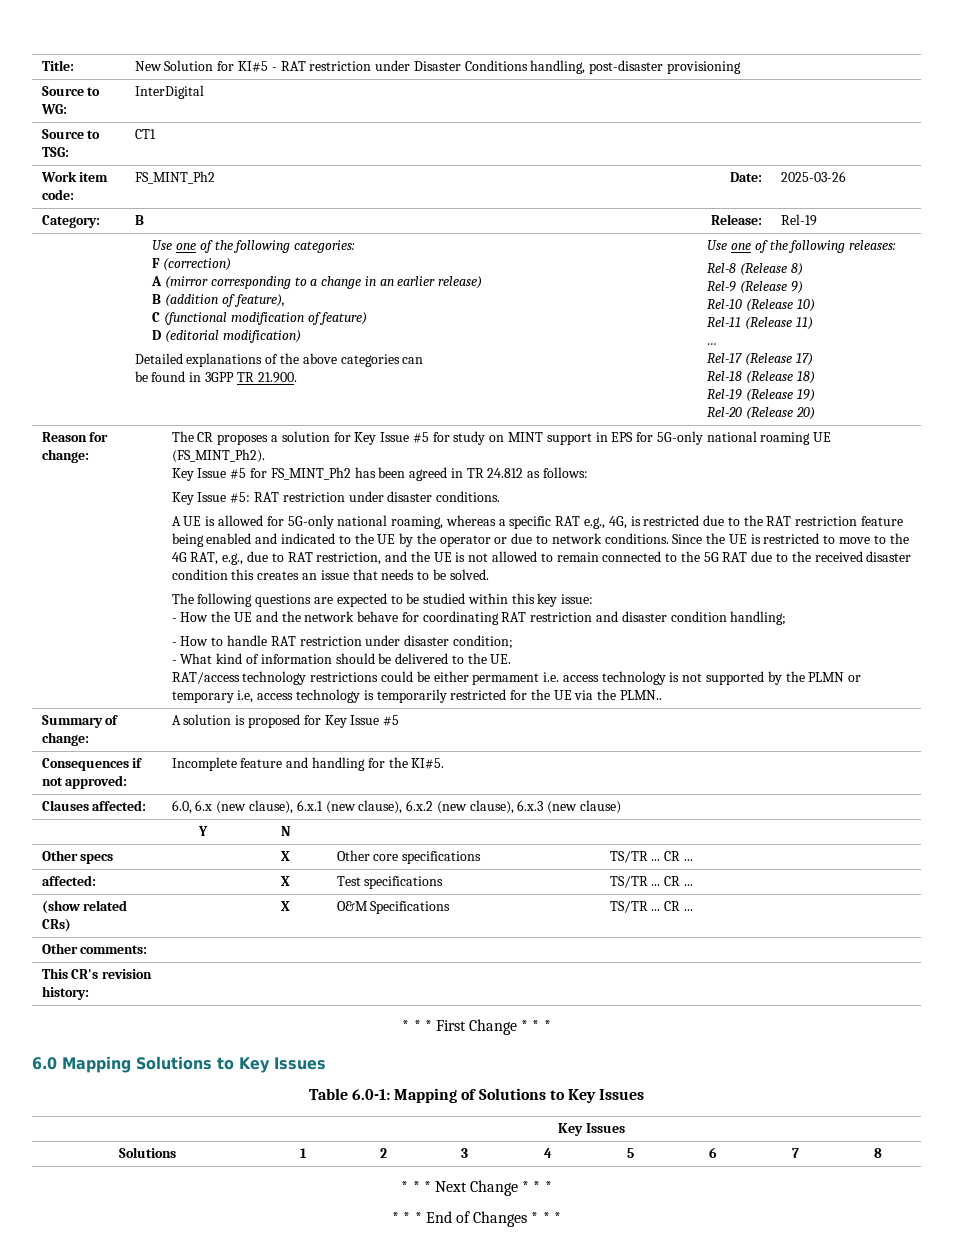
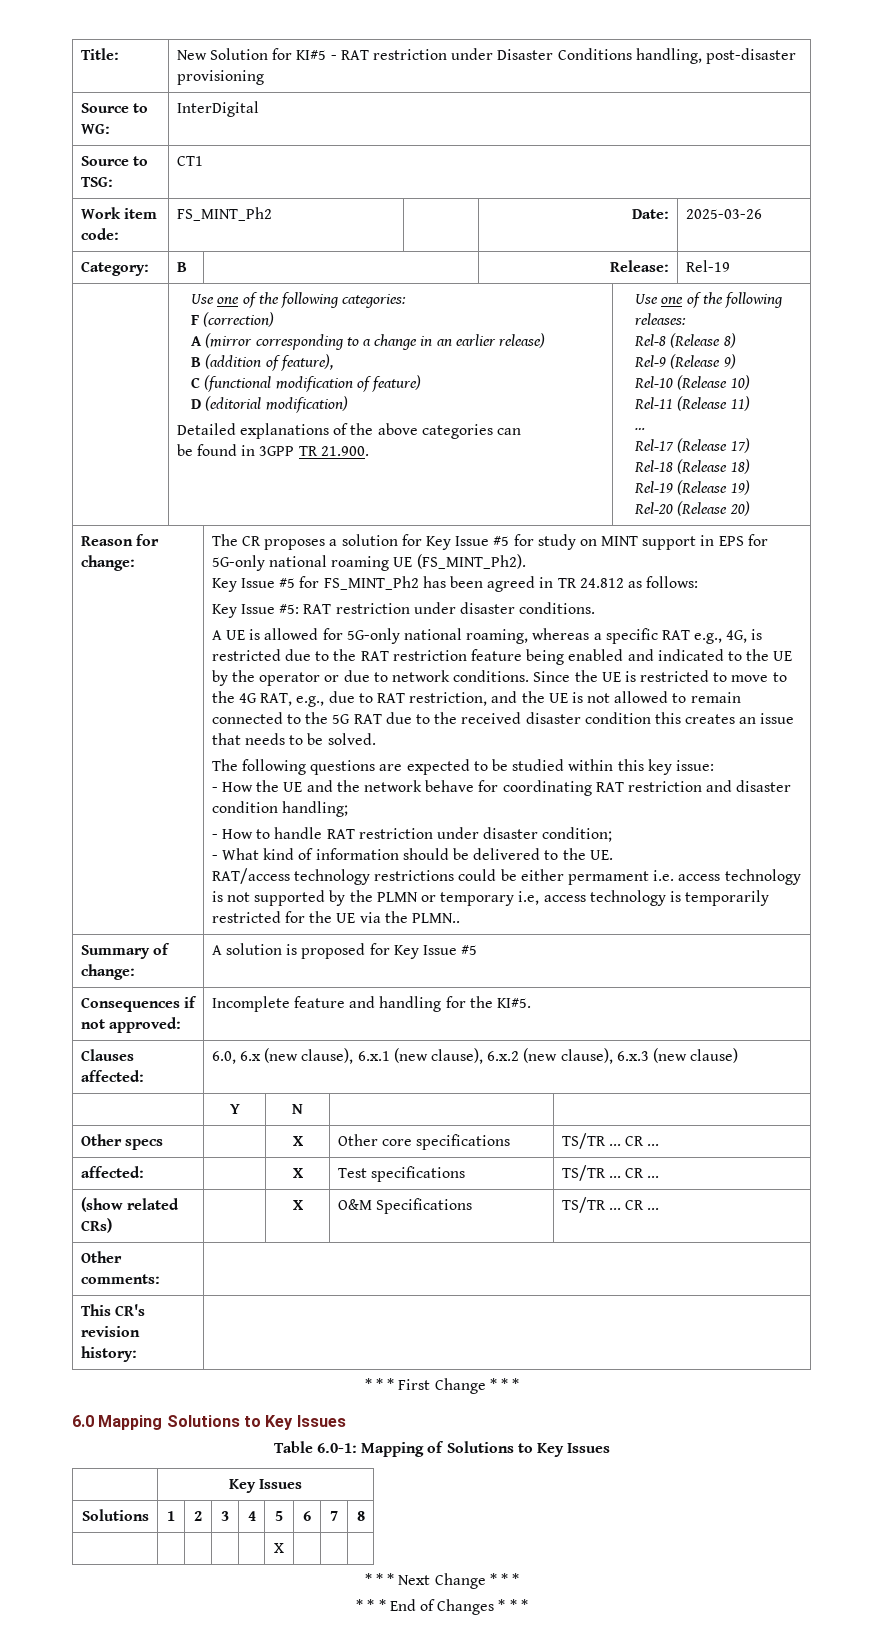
+ | | | | | X | | |

